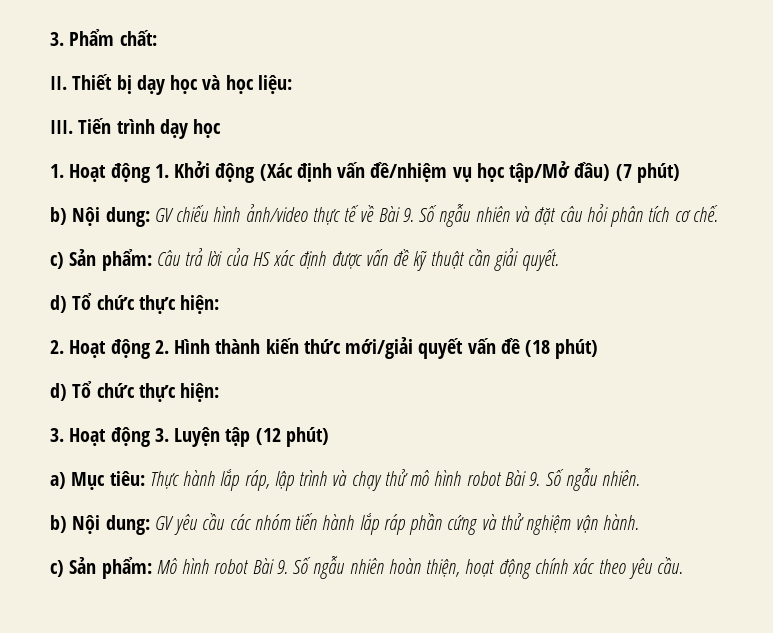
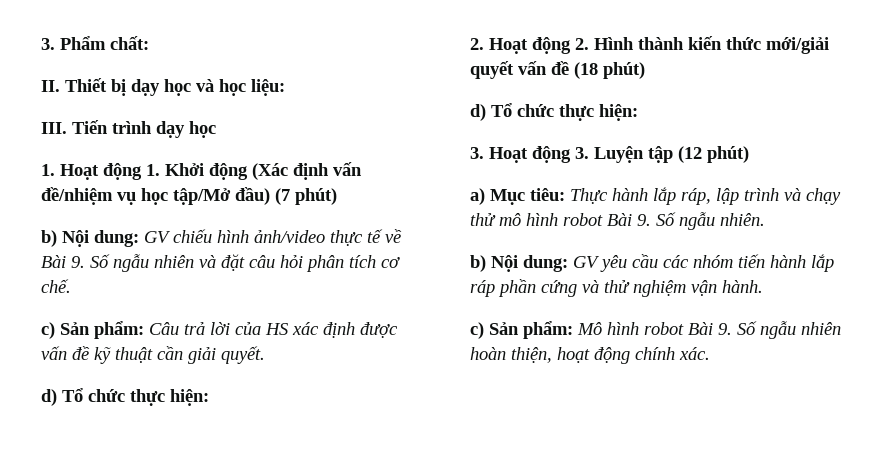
- c) Sản phẩm: Mô hình robot Bài 9. Số ngẫu nhiên hoàn thiện, hoạt động chính xác theo yêu cầu.
+ c) Sản phẩm: Mô hình robot Bài 9. Số ngẫu nhiên hoàn thiện, hoạt động chính xác.

